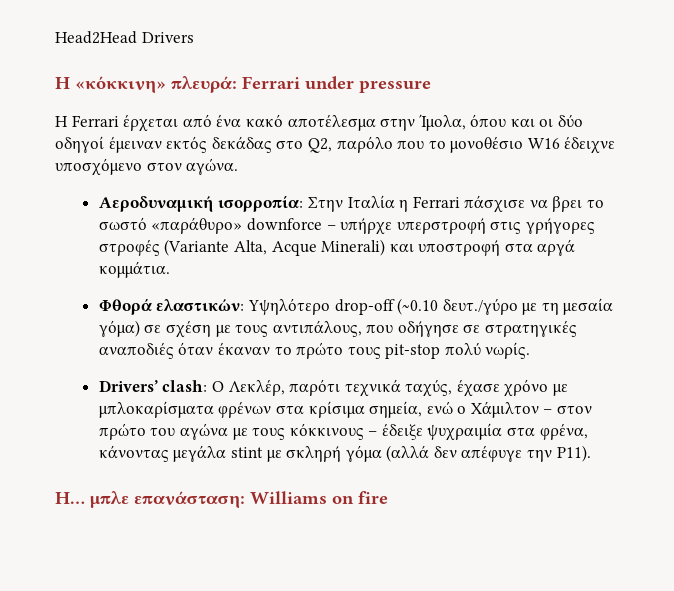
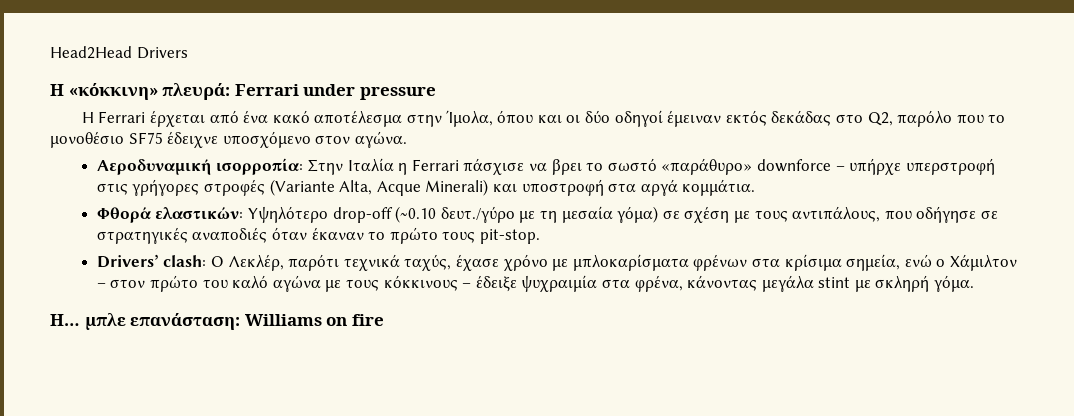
- Η Ferrari έρχεται από ένα κακό αποτέλεσμα στην Ίμολα, όπου και οι δύο οδηγοί έμειναν εκτός δεκάδας στο Q2, παρόλο που το μονοθέσιο W16 έδειχνε υποσχόμενο στον αγώνα.
+ Η Ferrari έρχεται από ένα κακό αποτέλεσμα στην Ίμολα, όπου και οι δύο οδηγοί έμειναν εκτός δεκάδας στο Q2, παρόλο που το μονοθέσιο SF75 έδειχνε υποσχόμενο στον αγώνα.
- Φθορά ελαστικών: Υψηλότερο drop-off (~0.10 δευτ./γύρο με τη μεσαία γόμα) σε σχέση με τους αντιπάλους, που οδήγησε σε στρατηγικές αναποδιές όταν έκαναν το πρώτο τους pit-stop πολύ νωρίς.
+ Φθορά ελαστικών: Υψηλότερο drop-off (~0.10 δευτ./γύρο με τη μεσαία γόμα) σε σχέση με τους αντιπάλους, που οδήγησε σε στρατηγικές αναποδιές όταν έκαναν το πρώτο τους pit-stop.
- Drivers’ clash: Ο Λεκλέρ, παρότι τεχνικά ταχύς, έχασε χρόνο με μπλοκαρίσματα φρένων στα κρίσιμα σημεία, ενώ ο Χάμιλτον – στον πρώτο του αγώνα με τους κόκκινους – έδειξε ψυχραιμία στα φρένα, κάνοντας μεγάλα stint με σκληρή γόμα (αλλά δεν απέφυγε την P11).
+ Drivers’ clash: Ο Λεκλέρ, παρότι τεχνικά ταχύς, έχασε χρόνο με μπλοκαρίσματα φρένων στα κρίσιμα σημεία, ενώ ο Χάμιλτον – στον πρώτο του καλό αγώνα με τους κόκκινους – έδειξε ψυχραιμία στα φρένα, κάνοντας μεγάλα stint με σκληρή γόμα.

